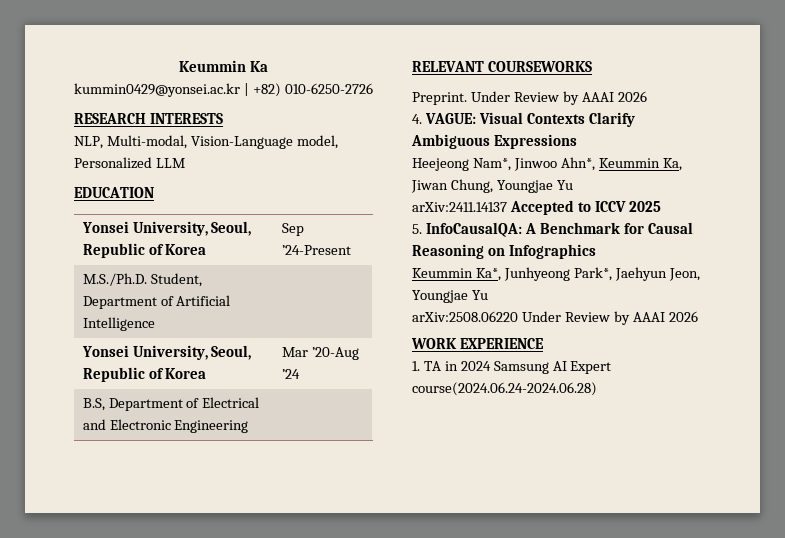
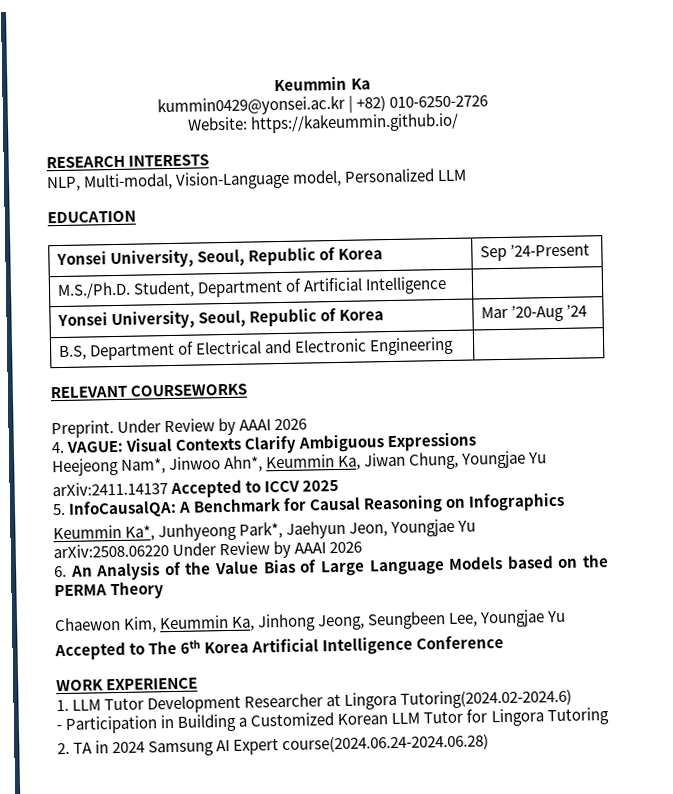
+ Website: https://kakeummin.github.io/
+ 6. An Analysis of the Value Bias of Large Language Models based on the PERMA Theory
+ Chaewon Kim, Keummin Ka, Jinhong Jeong, Seungbeen Lee, Youngjae Yu
+ Accepted to The 6th Korea Artificial Intelligence Conference
  WORK EXPERIENCE
- 1. TA in 2024 Samsung AI Expert course(2024.06.24-2024.06.28)
+ 1. LLM Tutor Development Researcher at Lingora Tutoring(2024.02-2024.6)
+ - Participation in Building a Customized Korean LLM Tutor for Lingora Tutoring
+ 2. TA in 2024 Samsung AI Expert course(2024.06.24-2024.06.28)

